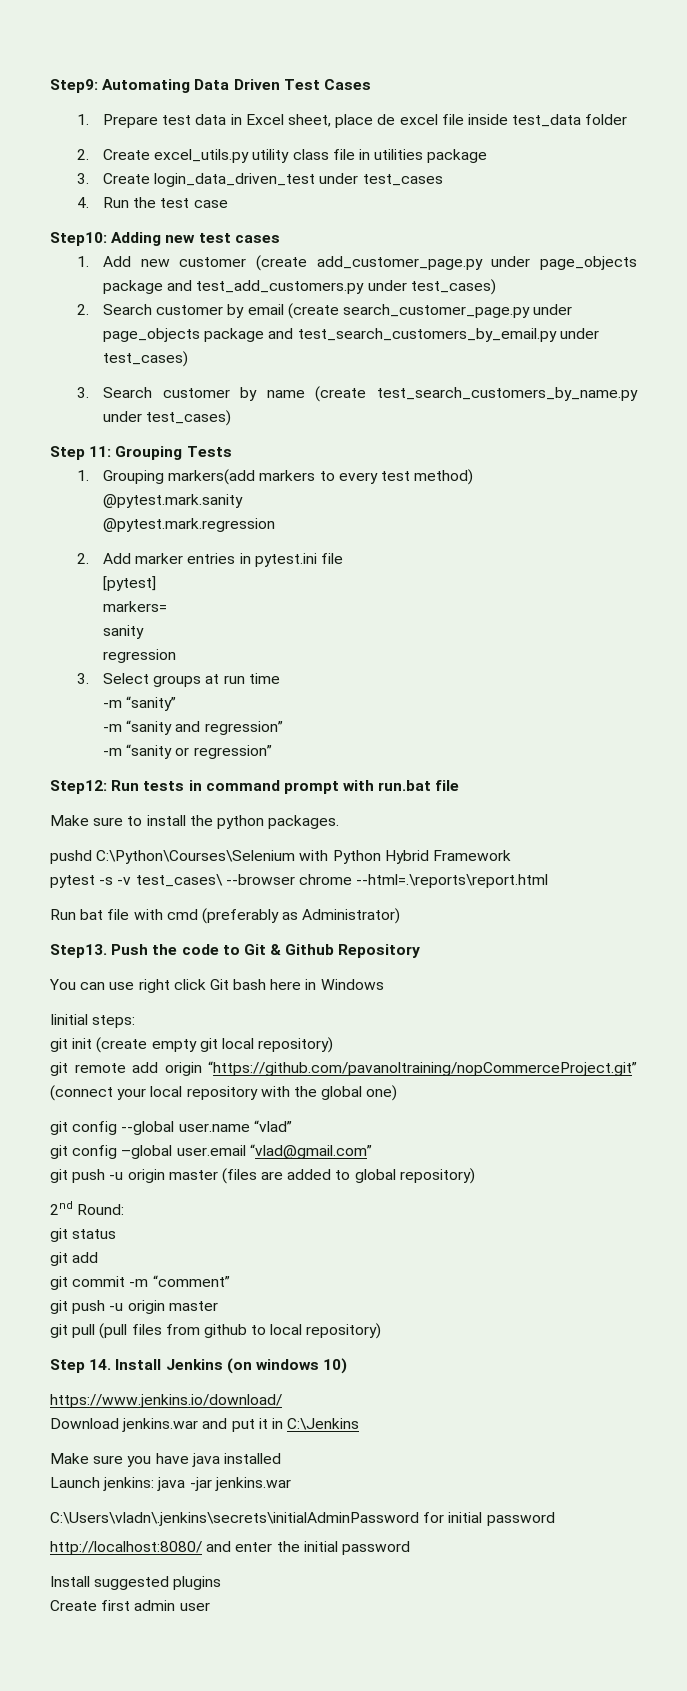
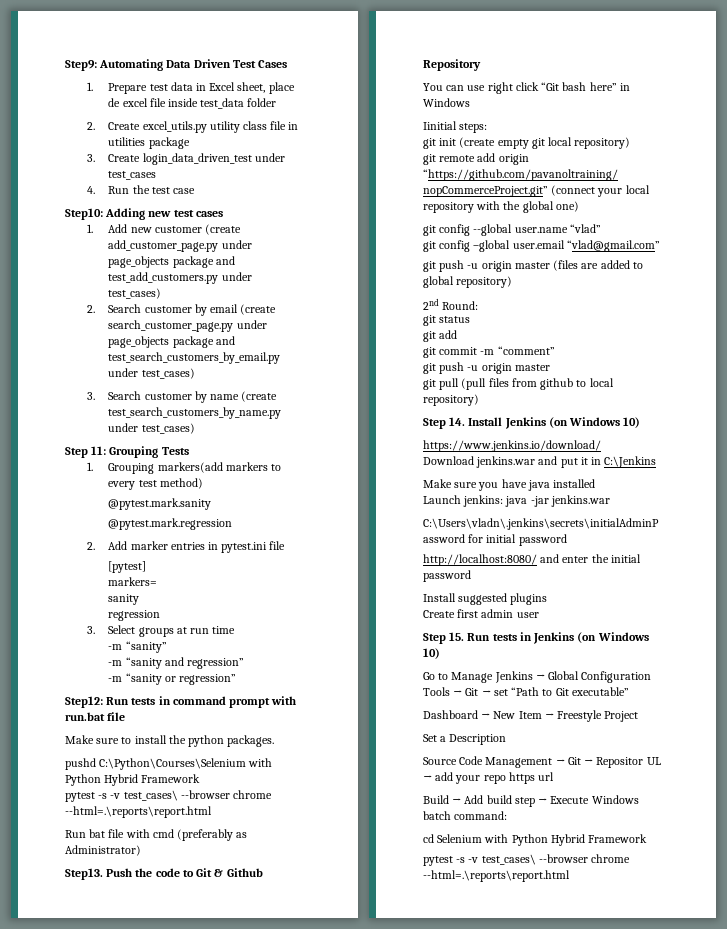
- You can use right click Git bash here in Windows
+ You can use right click “Git bash here” in Windows
- Step 14. Install Jenkins (on windows 10)
+ Step 14. Install Jenkins (on Windows 10)
+ Step 15. Run tests in Jenkins (on Windows 10)
+ Go to Manage Jenkins → Global Configuration Tools → Git → set “Path to Git executable”
+ Dashboard → New Item → Freestyle Project
+ Set a Description
+ Source Code Management → Git → Repositor UL → add your repo https url
+ Build → Add build step → Execute Windows batch command:
+ cd Selenium with Python Hybrid Framework
+ pytest -s -v test_cases\ --browser chrome --html=.\reports\report.html

